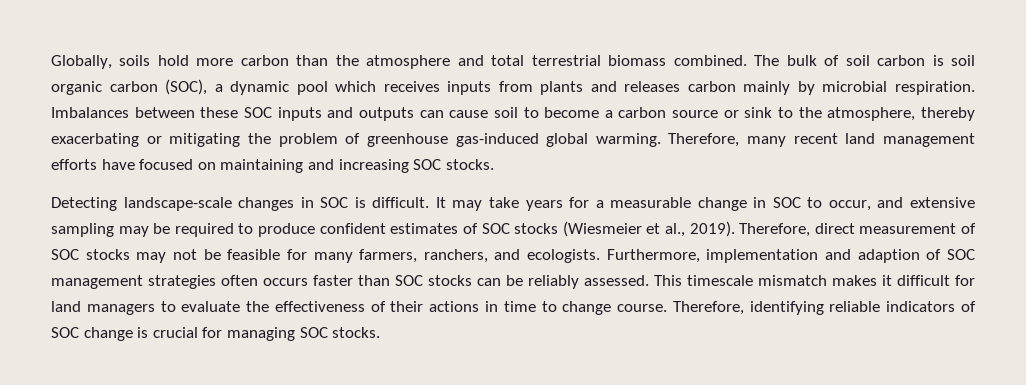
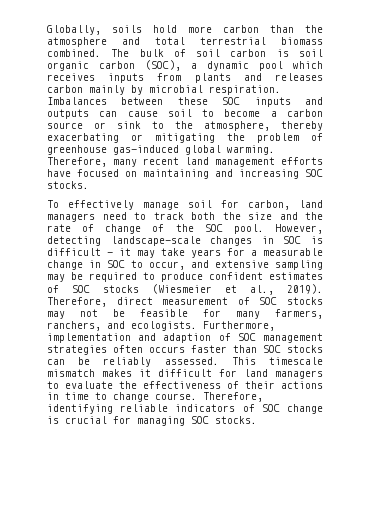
- Detecting landscape-scale changes in SOC is difficult. It may take years for a measurable change in SOC to occur, and extensive sampling may be required to produce confident estimates of SOC stocks (Wiesmeier et al., 2019).
+ To effectively manage soil for carbon, land managers need to track both the size and the rate of change of the SOC pool. However, detecting landscape-scale changes in SOC is difficult - it may take years for a measurable change in SOC to occur, and extensive sampling may be required to produce confident estimates of SOC stocks (Wiesmeier et al., 2019).

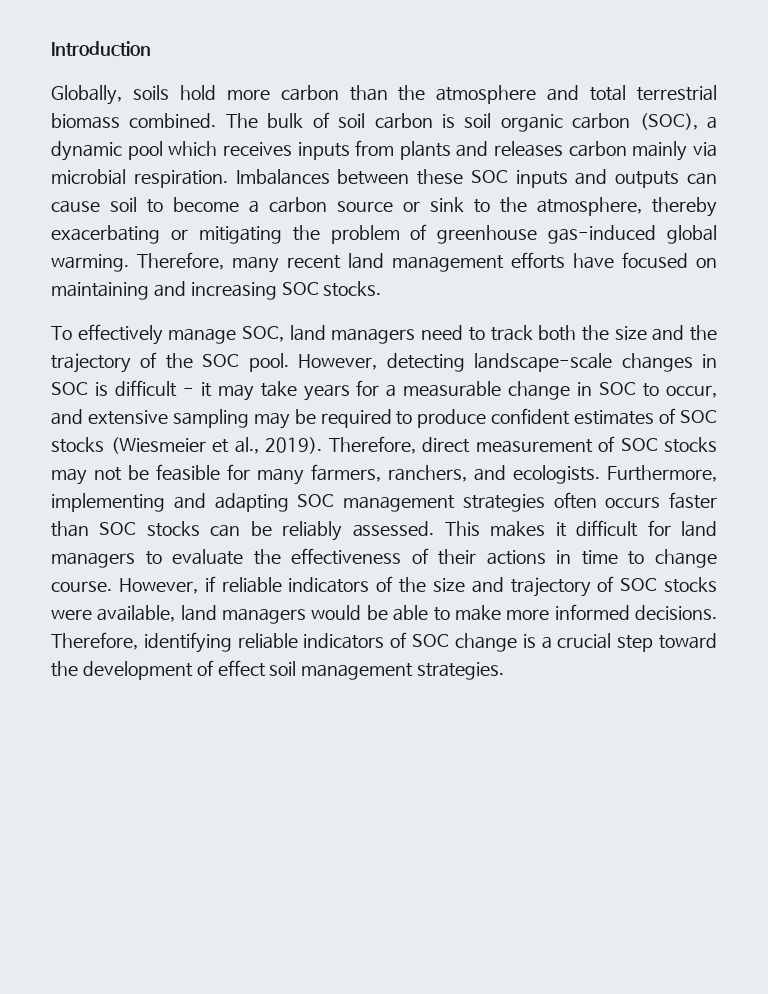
+ Introduction
- The bulk of soil carbon is soil organic carbon (SOC), a dynamic pool which receives inputs from plants and releases carbon mainly by microbial respiration.
+ The bulk of soil carbon is soil organic carbon (SOC), a dynamic pool which receives inputs from plants and releases carbon mainly via microbial respiration.
- To effectively manage soil for carbon, land managers need to track both the size and the rate of change of the SOC pool.
+ To effectively manage SOC, land managers need to track both the size and the trajectory of the SOC pool.
- Furthermore, implementation and adaption of SOC management strategies often occurs faster than SOC stocks can be reliably assessed.
+ Furthermore, implementing and adapting SOC management strategies often occurs faster than SOC stocks can be reliably assessed.
- This timescale mismatch makes it difficult for land managers to evaluate the effectiveness of their actions in time to change course.
+ This makes it difficult for land managers to evaluate the effectiveness of their actions in time to change course.
+ However, if reliable indicators of the size and trajectory of SOC stocks were available, land managers would be able to make more informed decisions.
- Therefore, identifying reliable indicators of SOC change is crucial for managing SOC stocks.
+ Therefore, identifying reliable indicators of SOC change is a crucial step toward the development of effect soil management strategies.

